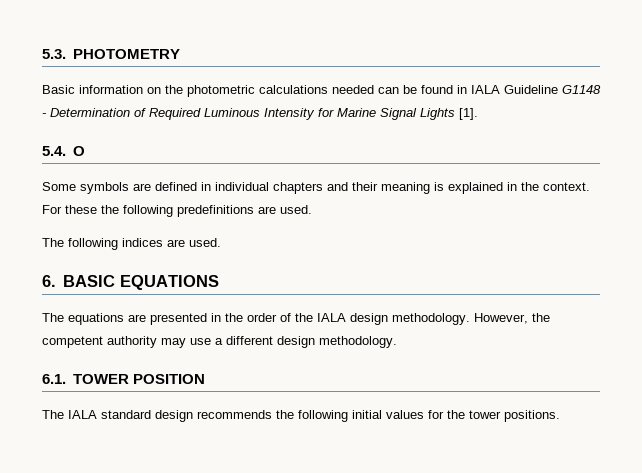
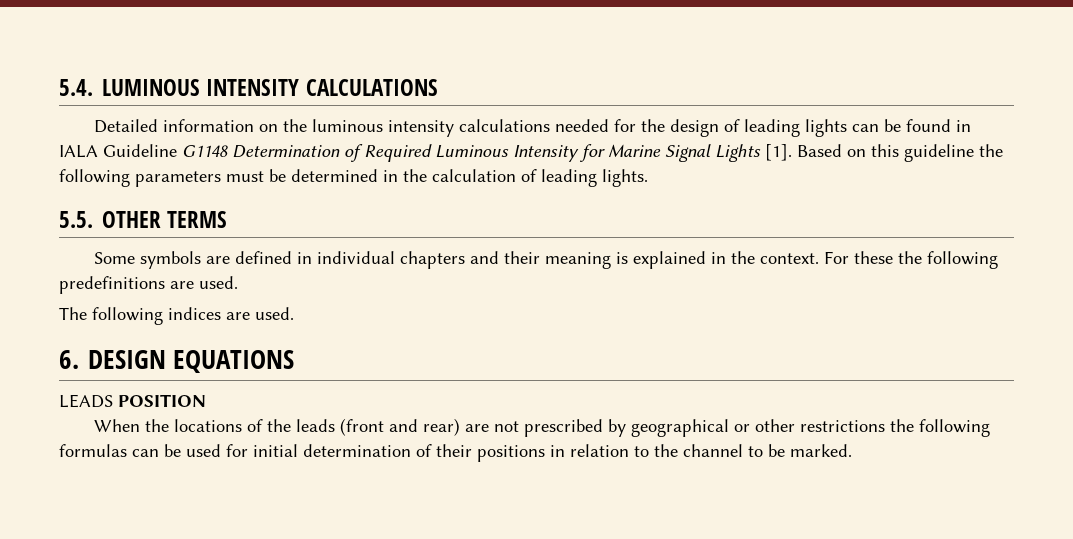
- 5.3. PHOTOMETRY
- Basic information on the photometric calculations needed can be found in IALA Guideline G1148 - Determination of Required Luminous Intensity for Marine Signal Lights [1].
- 5.4. O
+ 5.4. LUMINOUS INTENSITY CALCULATIONS
+ Detailed information on the luminous intensity calculations needed for the design of leading lights can be found in IALA Guideline G1148 Determination of Required Luminous Intensity for Marine Signal Lights [1]. Based on this guideline the following parameters must be determined in the calculation of leading lights.
+ 5.5. OTHER TERMS
- 6. BASIC EQUATIONS
+ 6. DESIGN EQUATIONS
- The equations are presented in the order of the IALA design methodology. However, the competent authority may use a different design methodology.
- 6.1. TOWER POSITION
- The IALA standard design recommends the following initial values for the tower positions.
+ LEADS POSITION
+ When the locations of the leads (front and rear) are not prescribed by geographical or other restrictions the following formulas can be used for initial determination of their positions in relation to the channel to be marked.

